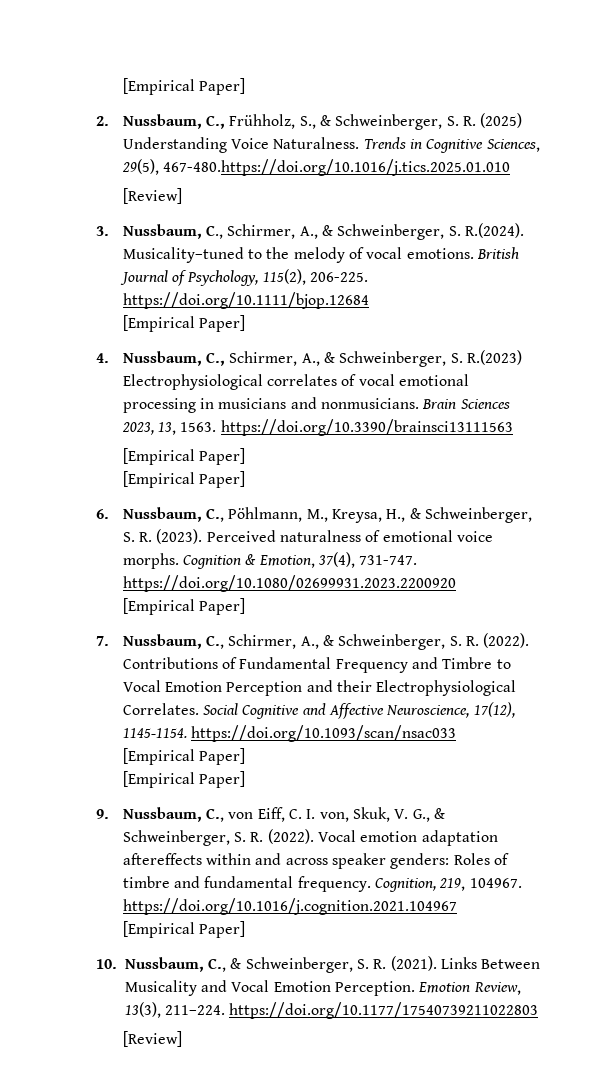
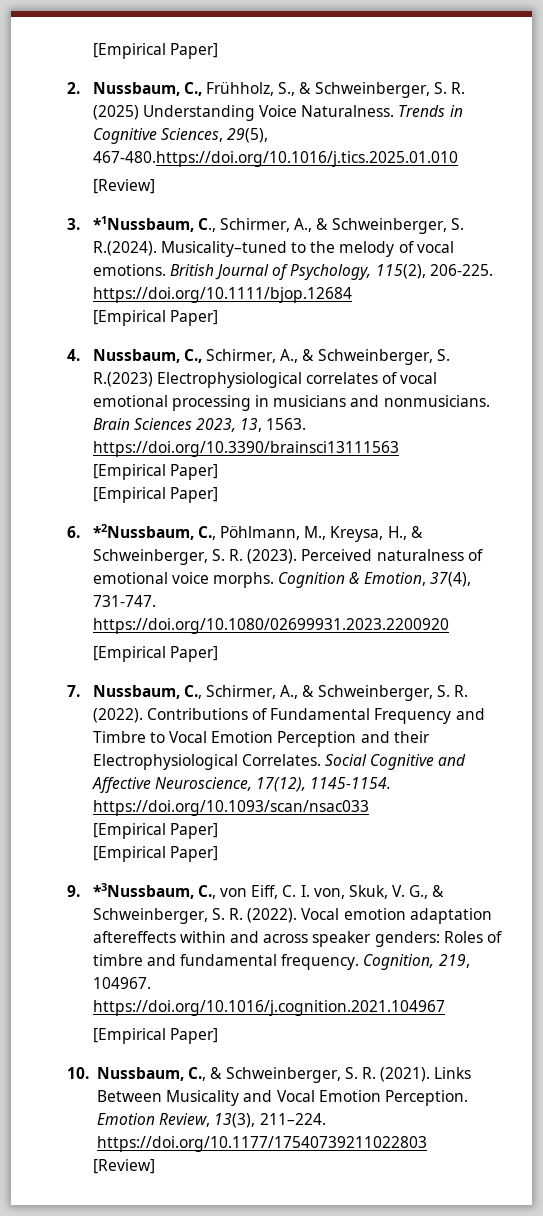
- 3. Nussbaum, C., Schirmer, A., & Schweinberger, S. R.(2024). Musicality–tuned to the melody of vocal emotions.
+ 3. *1Nussbaum, C., Schirmer, A., & Schweinberger, S. R.(2024). Musicality–tuned to the melody of vocal emotions.
- 6. Nussbaum, C., Pöhlmann, M., Kreysa, H., & Schweinberger, S. R. (2023).
+ 6. *2Nussbaum, C., Pöhlmann, M., Kreysa, H., & Schweinberger, S. R. (2023).
- 9. Nussbaum, C., von Eiff, C. I. von, Skuk, V. G., & Schweinberger, S. R. (2022).
+ 9. *3Nussbaum, C., von Eiff, C. I. von, Skuk, V. G., & Schweinberger, S. R. (2022).

